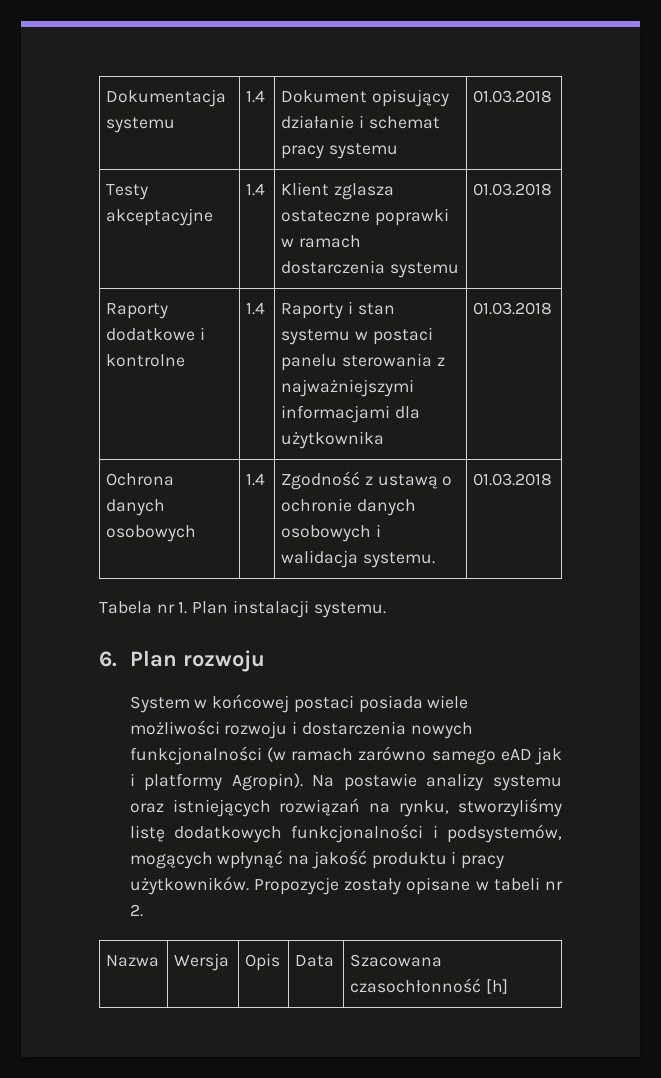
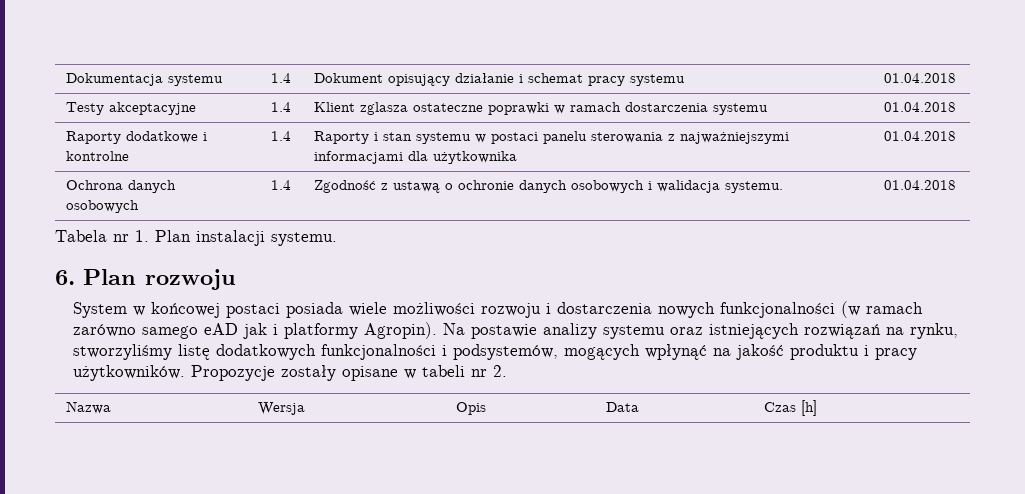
- Dokumentacja systemu | 1.4 | Dokument opisujący działanie i schemat pracy systemu | 01.03.2018
+ Dokumentacja systemu | 1.4 | Dokument opisujący działanie i schemat pracy systemu | 01.04.2018
- Testy akceptacyjne | 1.4 | Klient zglasza ostateczne poprawki w ramach dostarczenia systemu | 01.03.2018
+ Testy akceptacyjne | 1.4 | Klient zglasza ostateczne poprawki w ramach dostarczenia systemu | 01.04.2018
- Raporty dodatkowe i kontrolne | 1.4 | Raporty i stan systemu w postaci panelu sterowania z najważniejszymi informacjami dla użytkownika | 01.03.2018
+ Raporty dodatkowe i kontrolne | 1.4 | Raporty i stan systemu w postaci panelu sterowania z najważniejszymi informacjami dla użytkownika | 01.04.2018
- Ochrona danych osobowych | 1.4 | Zgodność z ustawą o ochronie danych osobowych i walidacja systemu. | 01.03.2018
+ Ochrona danych osobowych | 1.4 | Zgodność z ustawą o ochronie danych osobowych i walidacja systemu. | 01.04.2018
- Nazwa | Wersja | Opis | Data | Szacowana czasochłonność [h]
+ Nazwa | Wersja | Opis | Data | Czas [h]

